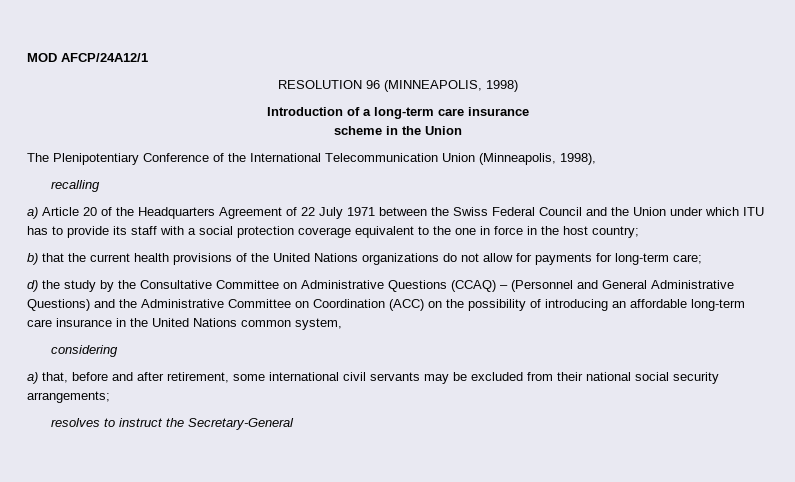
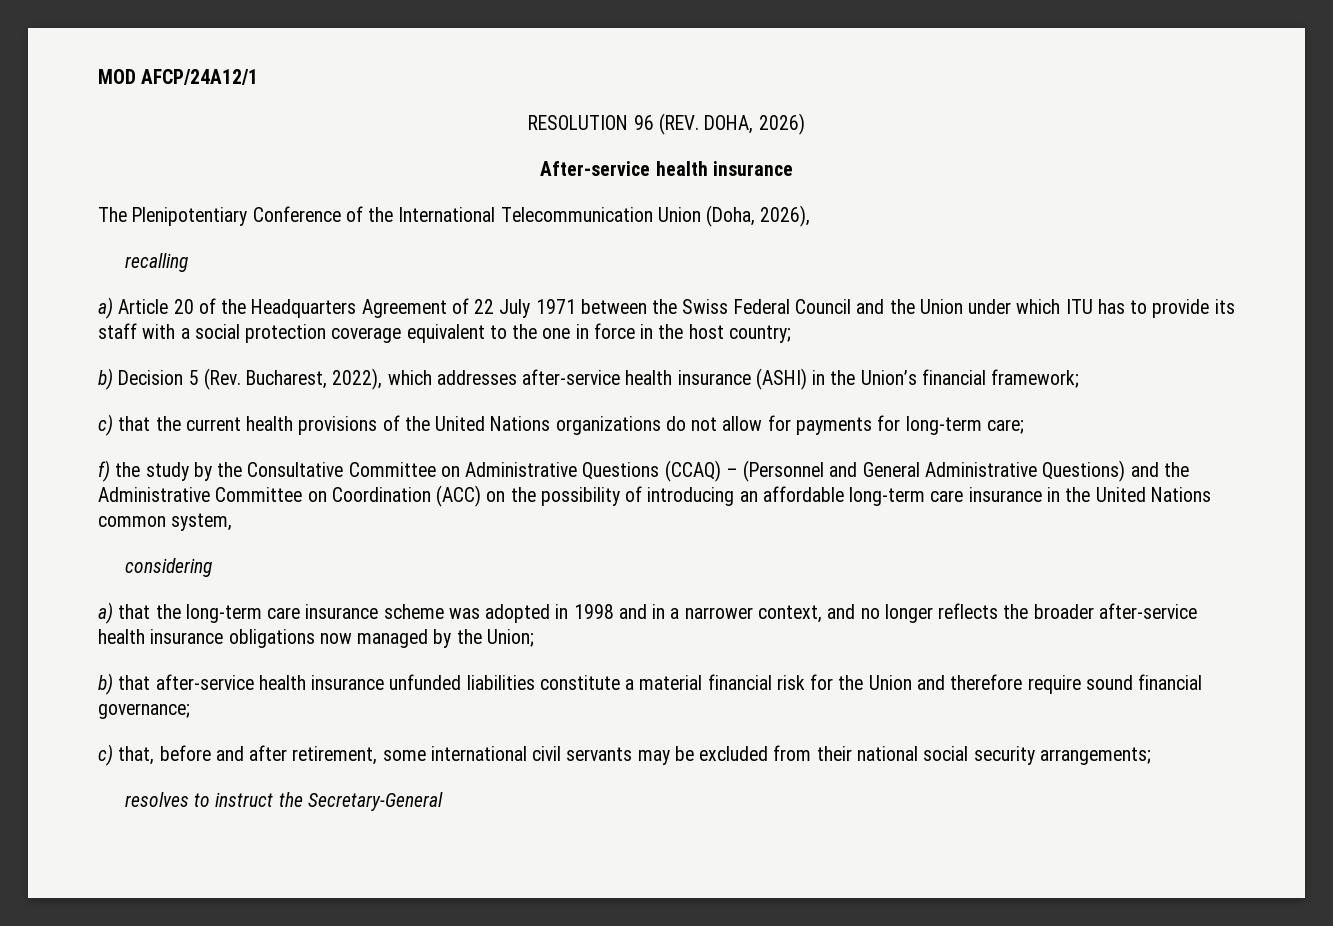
- RESOLUTION 96 (MINNEAPOLIS, 1998)
- Introduction of a long-term care insurance
- scheme in the Union
+ RESOLUTION 96 (REV. DOHA, 2026)
+ After-service health insurance
- The Plenipotentiary Conference of the International Telecommunication Union (Minneapolis, 1998),
+ The Plenipotentiary Conference of the International Telecommunication Union (Doha, 2026),
- b) that the current health provisions of the United Nations organizations do not allow for payments for long-term care;
+ b) Decision 5 (Rev. Bucharest, 2022), which addresses after-service health insurance (ASHI) in the Union’s financial framework;
+ c) that the current health provisions of the United Nations organizations do not allow for payments for long-term care;
- d) the study by the Consultative Committee on Administrative Questions (CCAQ) – (Personnel and General Administrative Questions) and the Administrative Committee on Coordination (ACC) on the possibility of introducing an affordable long-term care insurance in the United Nations common system,
+ f) the study by the Consultative Committee on Administrative Questions (CCAQ) – (Personnel and General Administrative Questions) and the Administrative Committee on Coordination (ACC) on the possibility of introducing an affordable long-term care insurance in the United Nations common system,
- a) that, before and after retirement, some international civil servants may be excluded from their national social security arrangements;
+ a) that the long-term care insurance scheme was adopted in 1998 and in a narrower context, and no longer reflects the broader after-service health insurance obligations now managed by the Union;
+ b) that after-service health insurance unfunded liabilities constitute a material financial risk for the Union and therefore require sound financial governance;
+ c) that, before and after retirement, some international civil servants may be excluded from their national social security arrangements;

